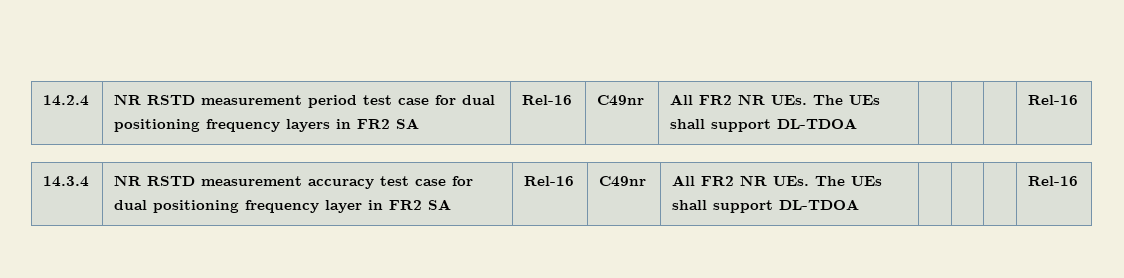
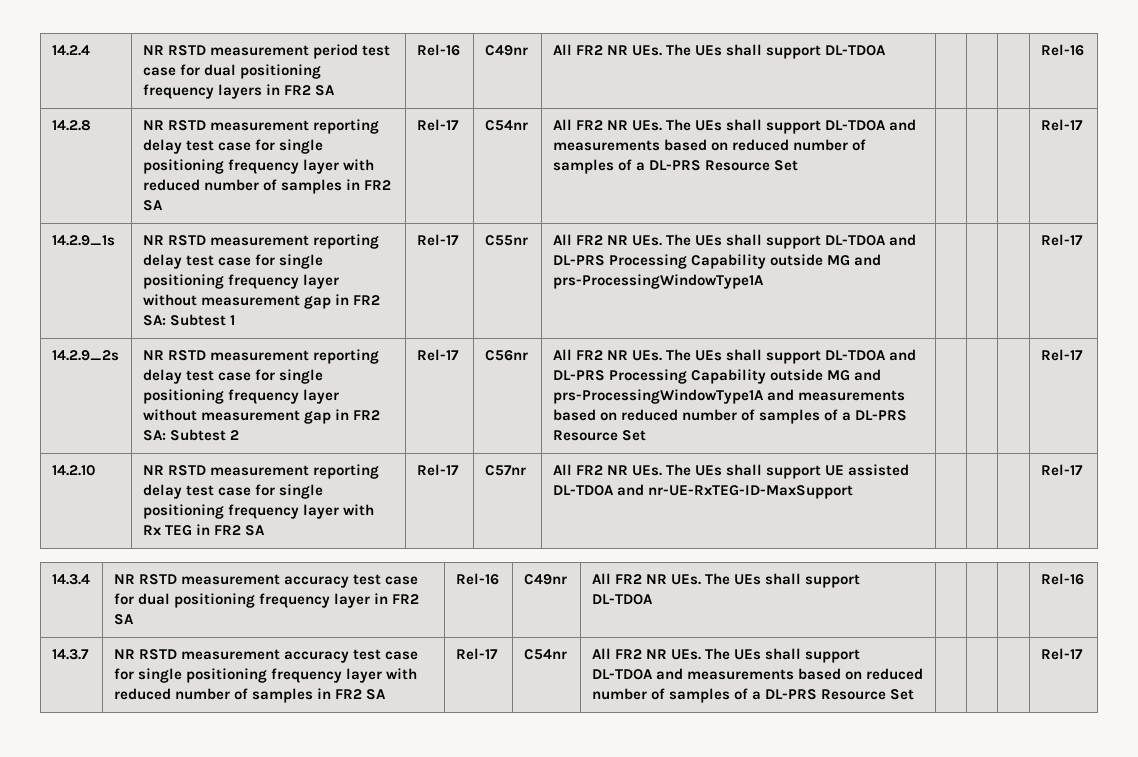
+ 14.2.8 | NR RSTD measurement reporting delay test case for single positioning frequency layer with reduced number of samples in FR2 SA | Rel-17 | C54nr | All FR2 NR UEs. The UEs shall support DL-TDOA and measurements based on reduced number of samples of a DL-PRS Resource Set | | | | Rel-17
+ 14.2.9_1s | NR RSTD measurement reporting delay test case for single positioning frequency layer without measurement gap in FR2 SA: Subtest 1 | Rel-17 | C55nr | All FR2 NR UEs. The UEs shall support DL-TDOA and DL-PRS Processing Capability outside MG and prs-ProcessingWindowType1A | | | | Rel-17
+ 14.2.9_2s | NR RSTD measurement reporting delay test case for single positioning frequency layer without measurement gap in FR2 SA: Subtest 2 | Rel-17 | C56nr | All FR2 NR UEs. The UEs shall support DL-TDOA and DL-PRS Processing Capability outside MG and prs-ProcessingWindowType1A and measurements based on reduced number of samples of a DL-PRS Resource Set | | | | Rel-17
+ 14.2.10 | NR RSTD measurement reporting delay test case for single positioning frequency layer with Rx TEG in FR2 SA | Rel-17 | C57nr | All FR2 NR UEs. The UEs shall support UE assisted DL-TDOA and nr-UE-RxTEG-ID-MaxSupport | | | | Rel-17
+ 14.3.7 | NR RSTD measurement accuracy test case for single positioning frequency layer with reduced number of samples in FR2 SA | Rel-17 | C54nr | All FR2 NR UEs. The UEs shall support DL-TDOA and measurements based on reduced number of samples of a DL-PRS Resource Set | | | | Rel-17

